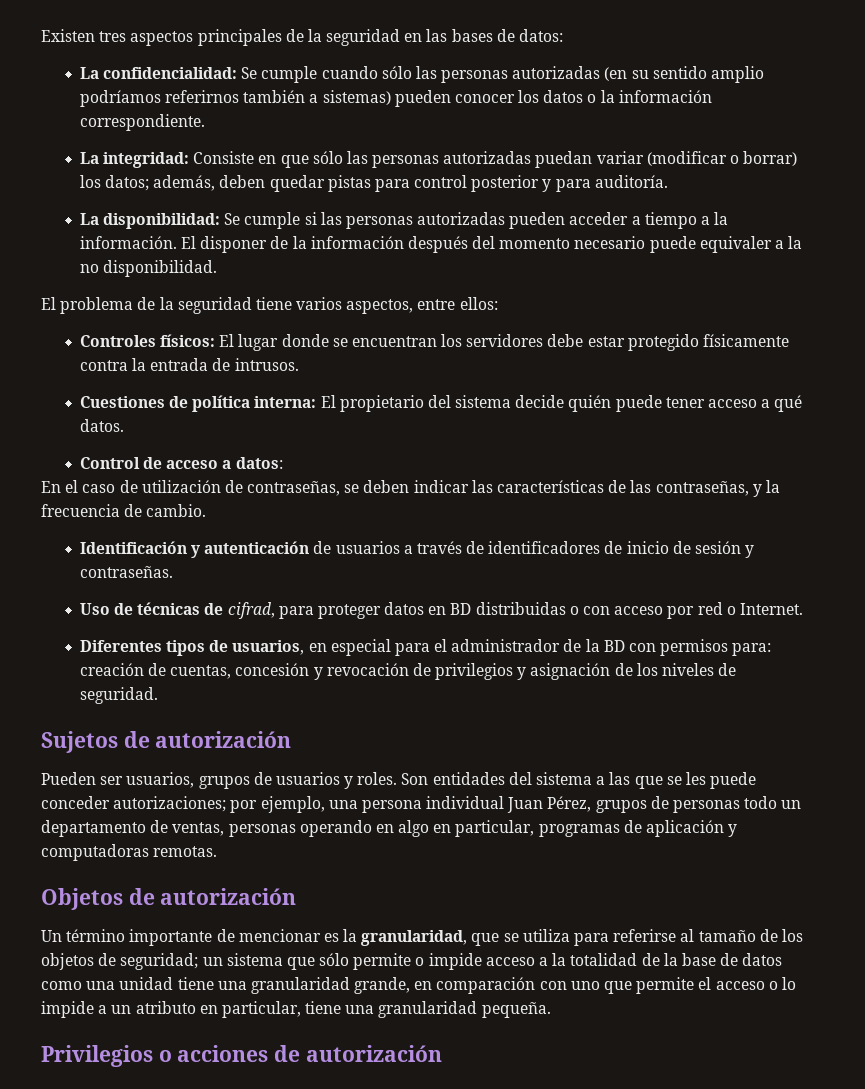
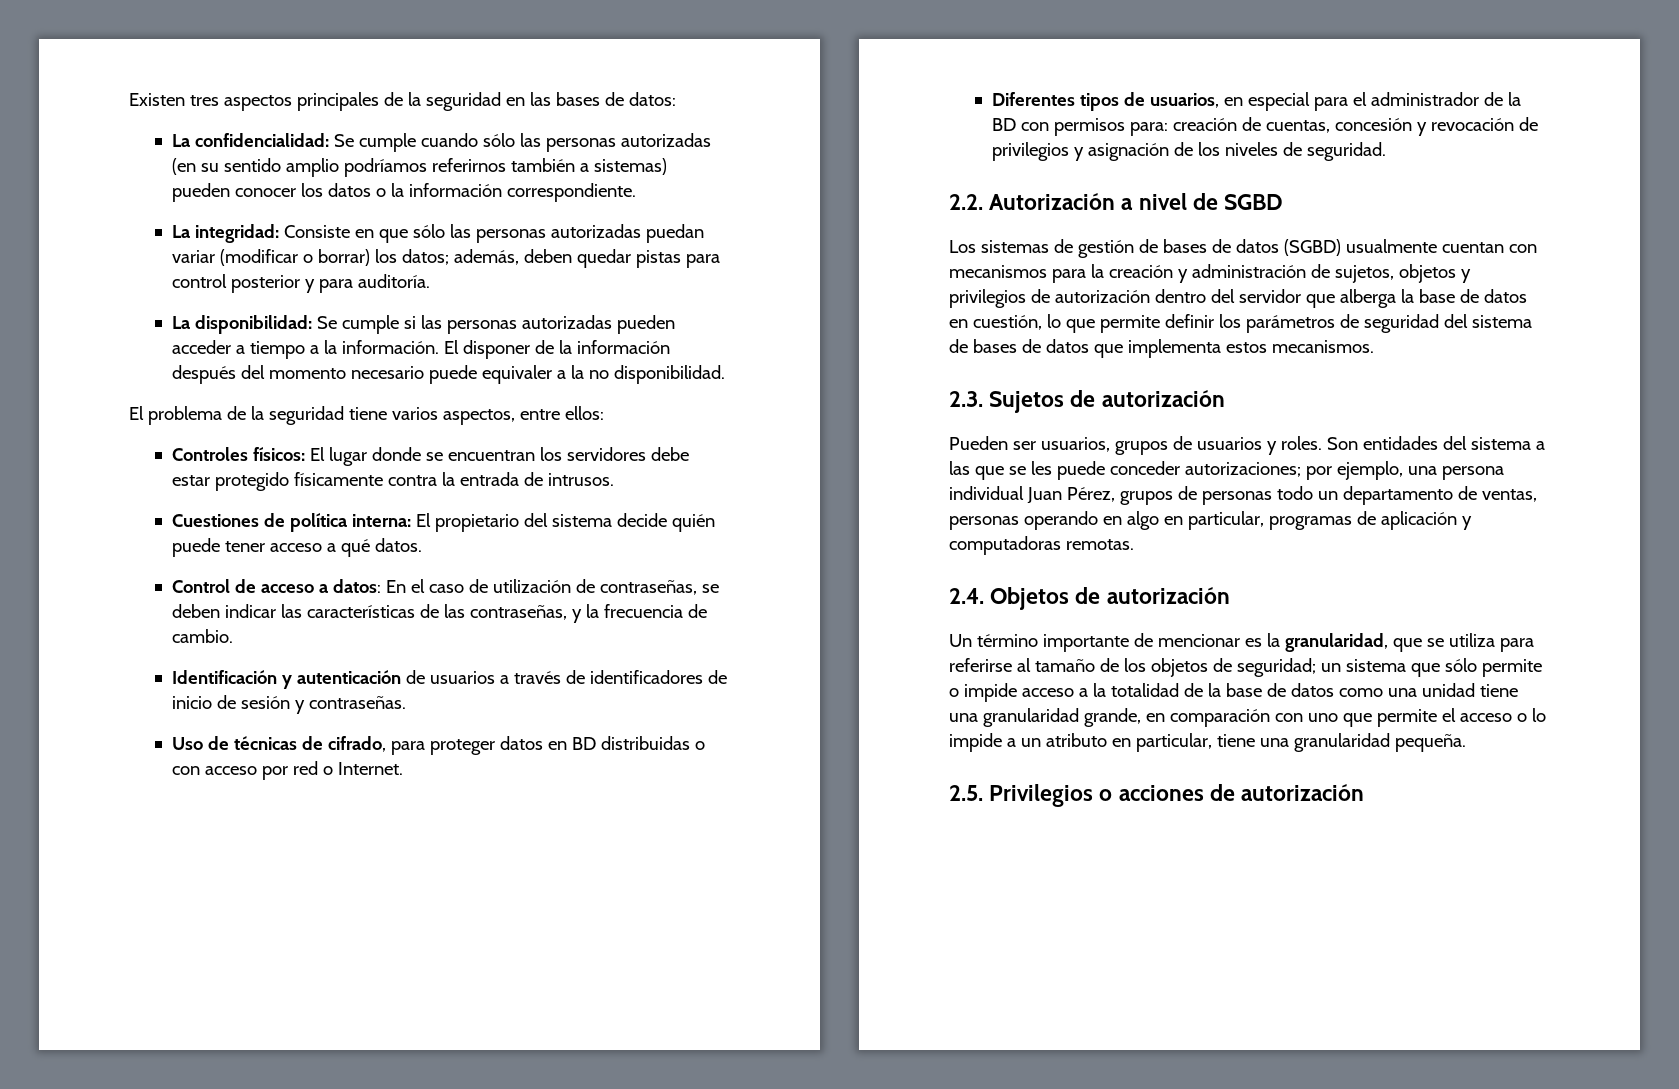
- Control de acceso a datos:
- En el caso de utilización de contraseñas, se deben indicar las características de las contraseñas, y la frecuencia de cambio.
+ Control de acceso a datos: En el caso de utilización de contraseñas, se deben indicar las características de las contraseñas, y la frecuencia de cambio.
- Uso de técnicas de cifrad, para proteger datos en BD distribuidas o con acceso por red o Internet.
+ Uso de técnicas de cifrado, para proteger datos en BD distribuidas o con acceso por red o Internet.
- Sujetos de autorización
+ 2.2. Autorización a nivel de SGBD
+ Los sistemas de gestión de bases de datos (SGBD) usualmente cuentan con mecanismos para la creación y administración de sujetos, objetos y privilegios de autorización dentro del servidor que alberga la base de datos en cuestión, lo que permite definir los parámetros de seguridad del sistema de bases de datos que implementa estos mecanismos.
+ 2.3. Sujetos de autorización
- Objetos de autorización
+ 2.4. Objetos de autorización
- Privilegios o acciones de autorización
+ 2.5. Privilegios o acciones de autorización

